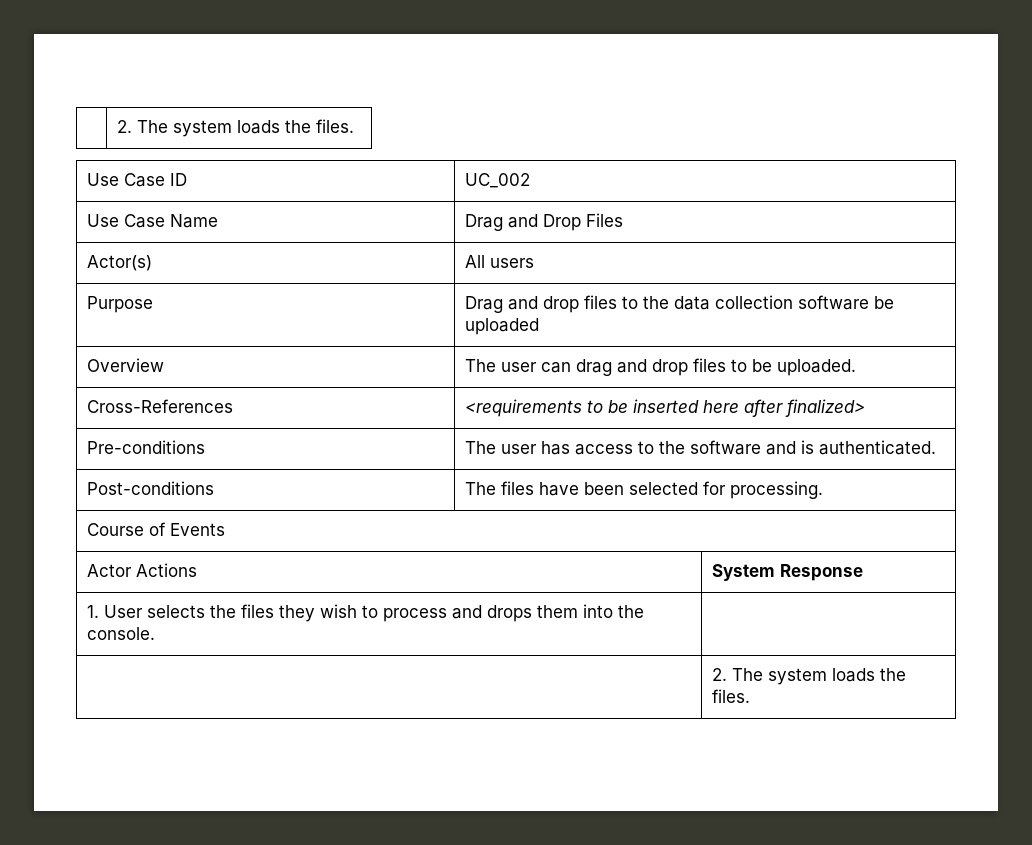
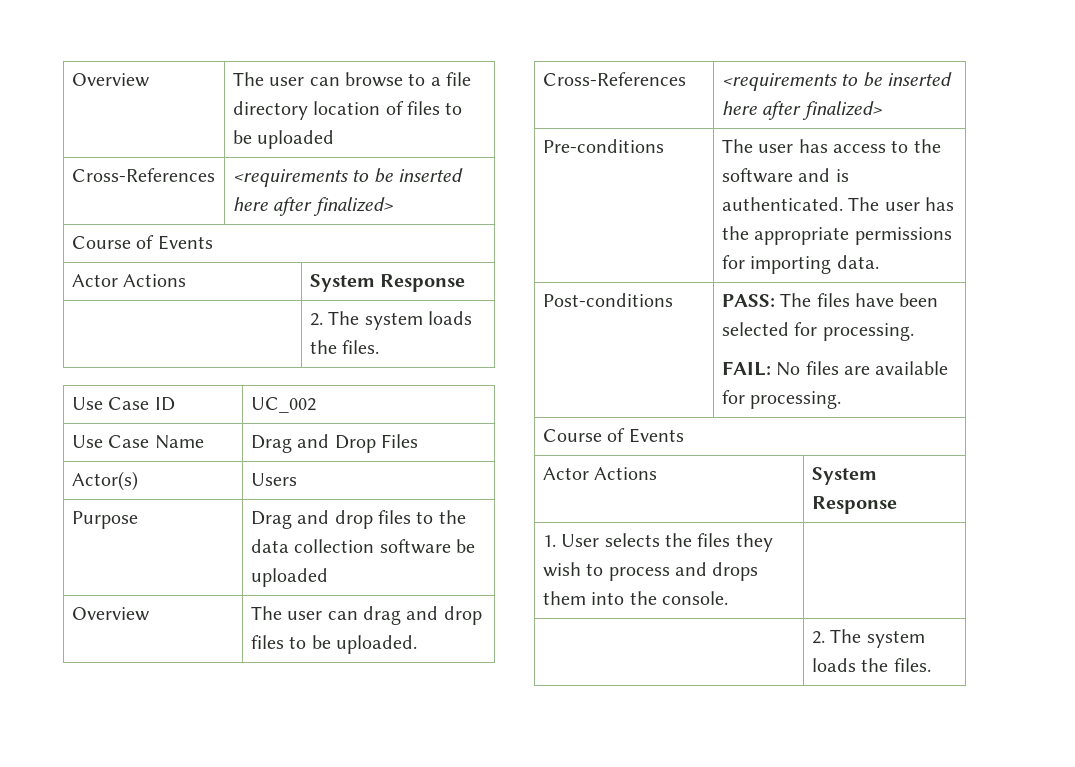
+ Overview | The user can browse to a file directory location of files to be uploaded
+ Cross-References | <requirements to be inserted here after finalized>
+ Course of Events
+ Actor Actions | System Response
- Actor(s) | All users
+ Actor(s) | Users
- Pre-conditions | The user has access to the software and is authenticated.
+ Pre-conditions | The user has access to the software and is authenticated. The user has the appropriate permissions for importing data.
- Post-conditions | The files have been selected for processing.
+ Post-conditions | PASS: The files have been selected for processing.
+ FAIL: No files are available for processing.

